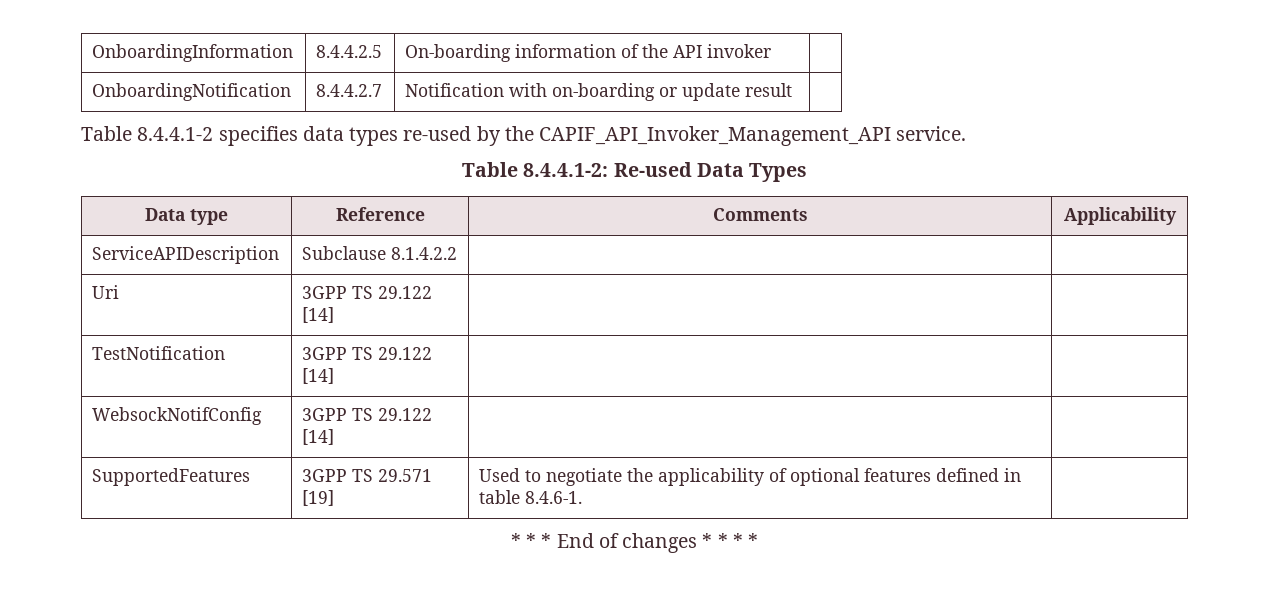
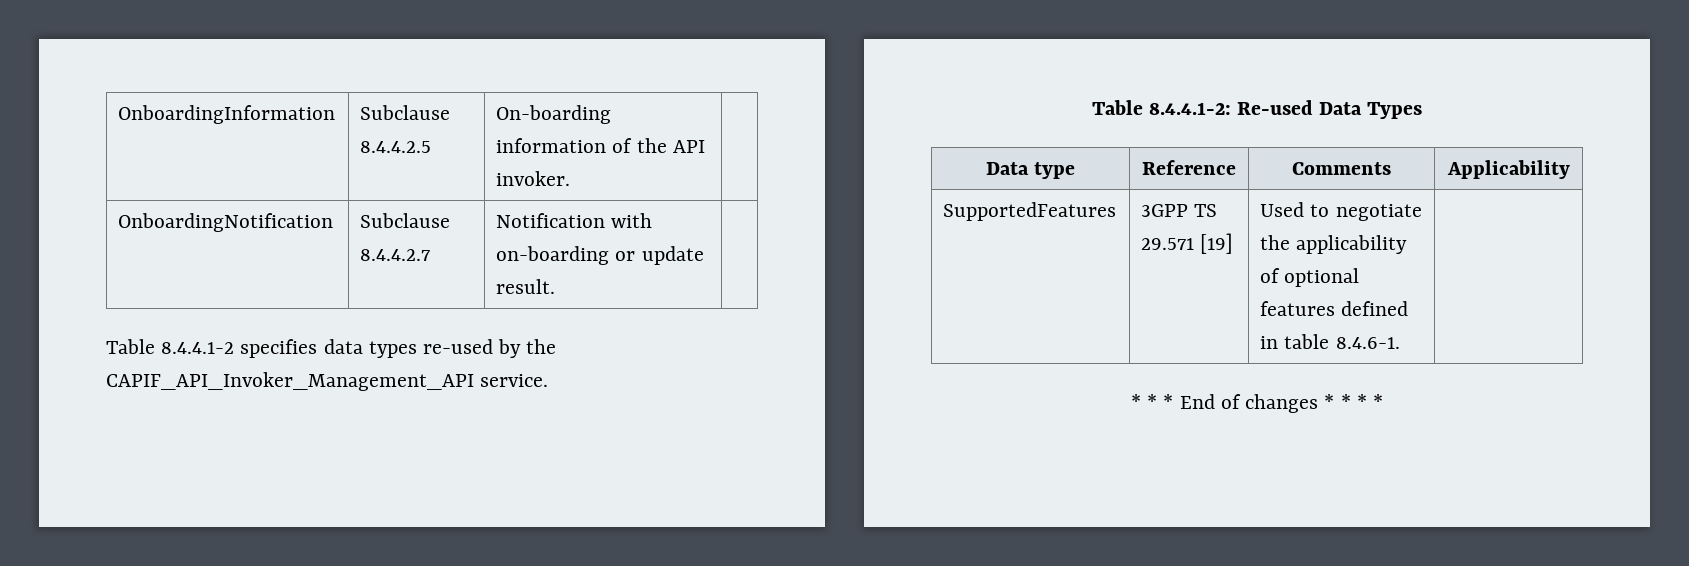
- OnboardingInformation | 8.4.4.2.5 | On-boarding information of the API invoker |
+ OnboardingInformation | Subclause 8.4.4.2.5 | On-boarding information of the API invoker. |
- OnboardingNotification | 8.4.4.2.7 | Notification with on-boarding or update result |
+ OnboardingNotification | Subclause 8.4.4.2.7 | Notification with on-boarding or update result. |
- ServiceAPIDescription | Subclause 8.1.4.2.2 | |
- Uri | 3GPP TS 29.122 [14] | |
- TestNotification | 3GPP TS 29.122 [14] | |
- WebsockNotifConfig | 3GPP TS 29.122 [14] | |

